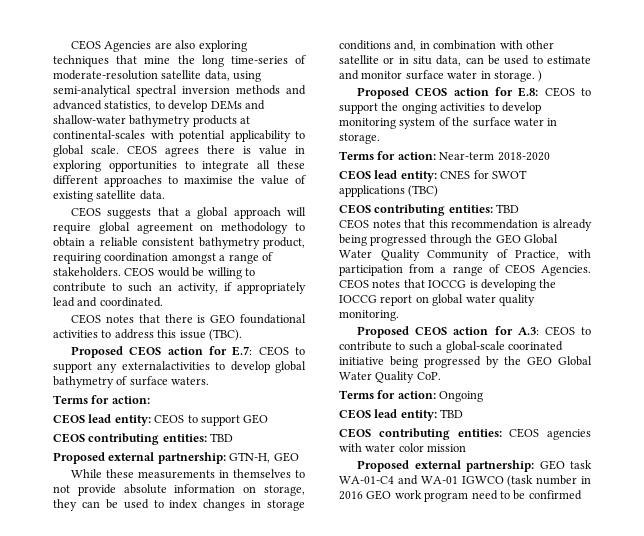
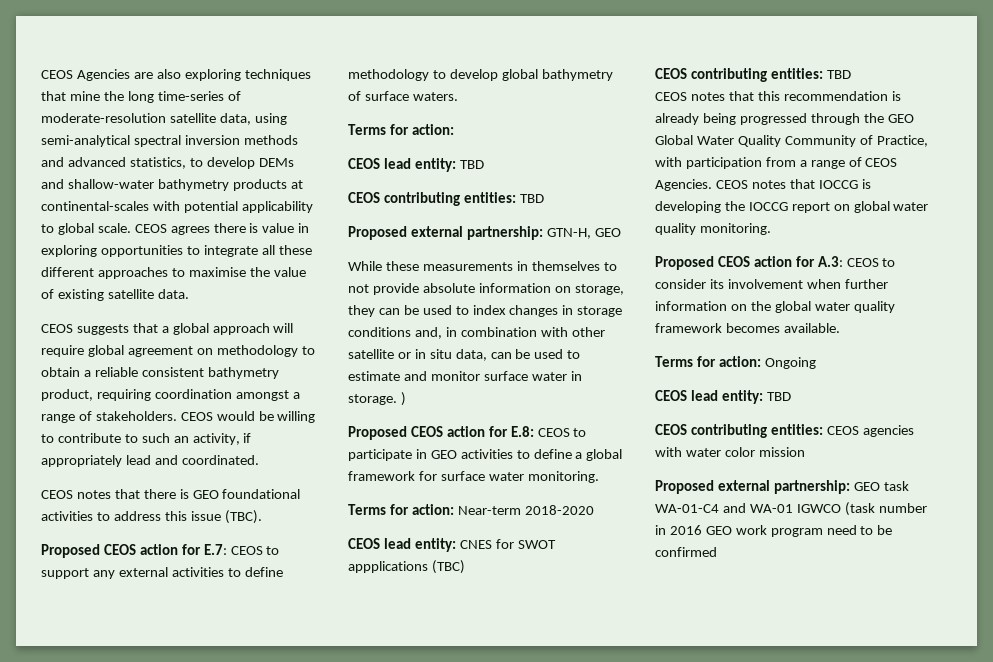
- Proposed CEOS action for E.7: CEOS to support any externalactivities to develop global bathymetry of surface waters.
+ Proposed CEOS action for E.7: CEOS to support any external activities to define methodology to develop global bathymetry of surface waters.
  Terms for action:
- CEOS lead entity: CEOS to support GEO
+ CEOS lead entity: TBD
- Proposed CEOS action for E.8: CEOS to support the onging activities to develop monitoring system of the surface water in storage.
+ Proposed CEOS action for E.8: CEOS to participate in GEO activities to define a global framework for surface water monitoring.
- Proposed CEOS action for A.3: CEOS to contribute to such a global-scale coorinated initiative being progressed by the GEO Global Water Quality CoP.
+ Proposed CEOS action for A.3: CEOS to consider its involvement when further information on the global water quality framework becomes available.

